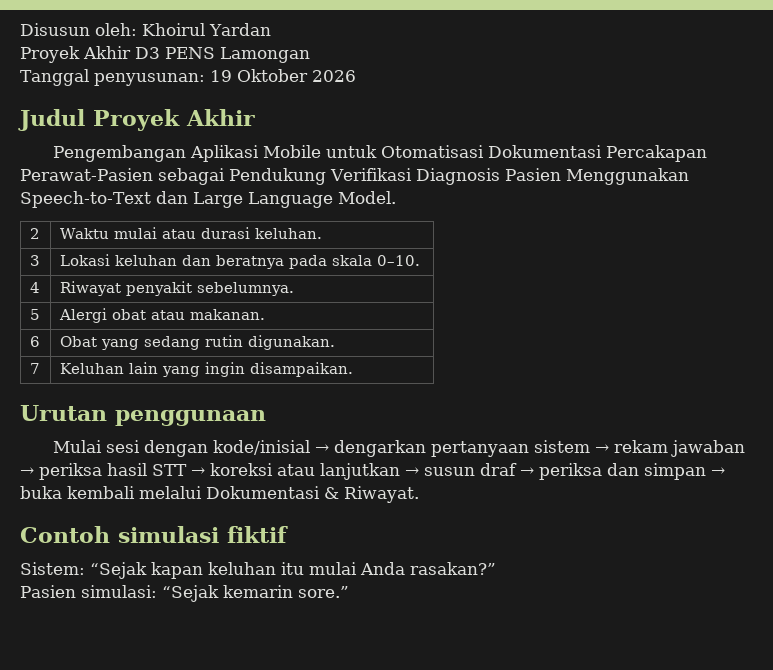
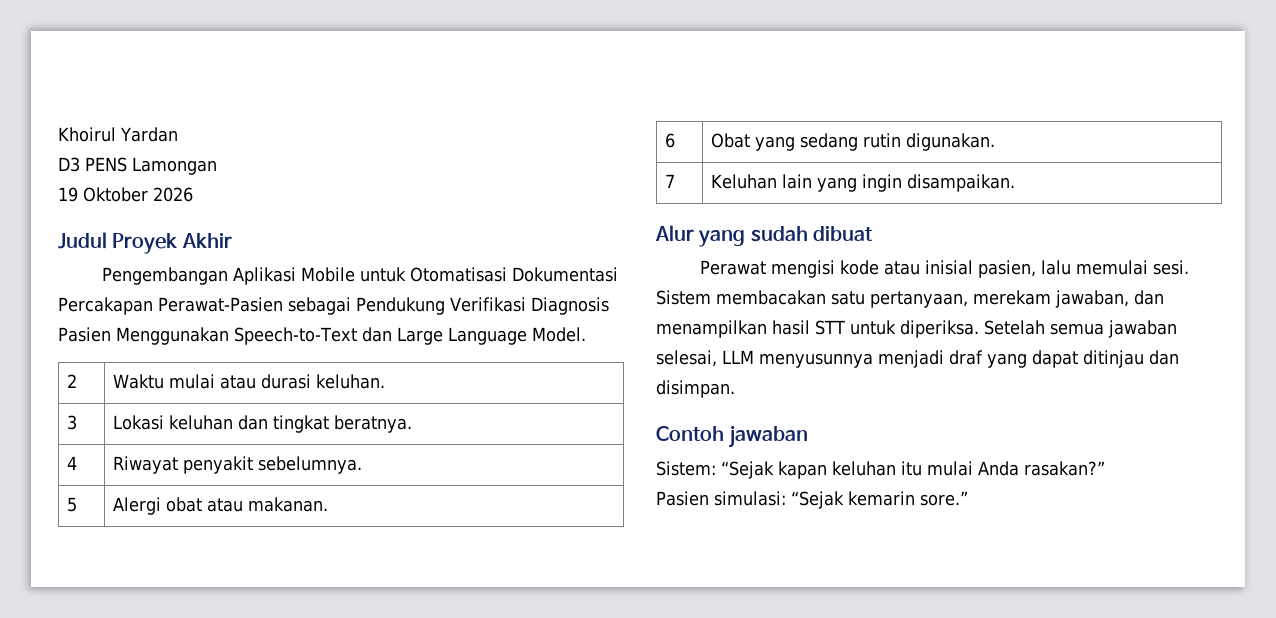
- Disusun oleh: Khoirul Yardan
+ Khoirul Yardan
- Proyek Akhir D3 PENS Lamongan
+ D3 PENS Lamongan
- Tanggal penyusunan: 19 Oktober 2026
+ 19 Oktober 2026
- 3 | Lokasi keluhan dan beratnya pada skala 0–10.
+ 3 | Lokasi keluhan dan tingkat beratnya.
- Urutan penggunaan
- Mulai sesi dengan kode/inisial → dengarkan pertanyaan sistem → rekam jawaban → periksa hasil STT → koreksi atau lanjutkan → susun draf → periksa dan simpan → buka kembali melalui Dokumentasi & Riwayat.
+ Alur yang sudah dibuat
+ Perawat mengisi kode atau inisial pasien, lalu memulai sesi. Sistem membacakan satu pertanyaan, merekam jawaban, dan menampilkan hasil STT untuk diperiksa. Setelah semua jawaban selesai, LLM menyusunnya menjadi draf yang dapat ditinjau dan disimpan.
- Contoh simulasi fiktif
+ Contoh jawaban

